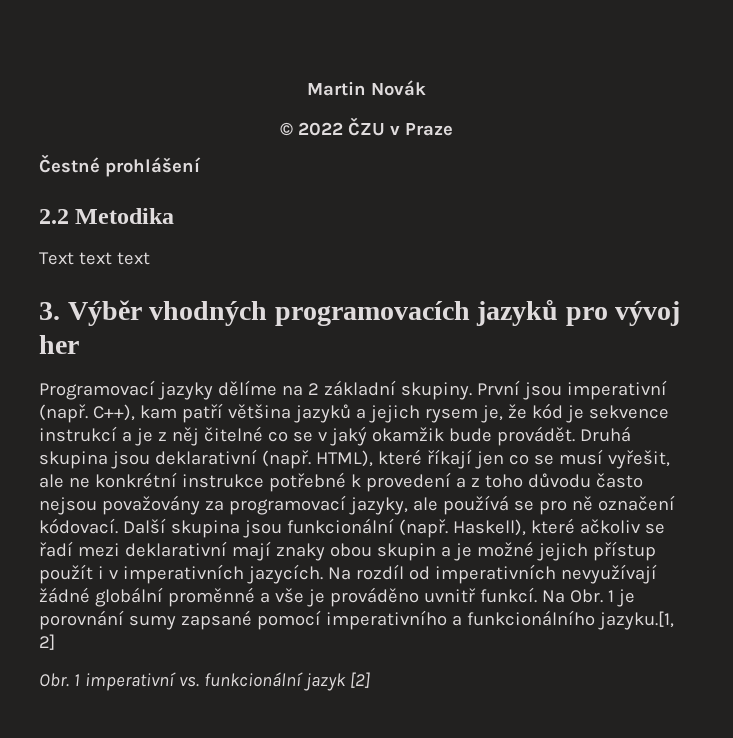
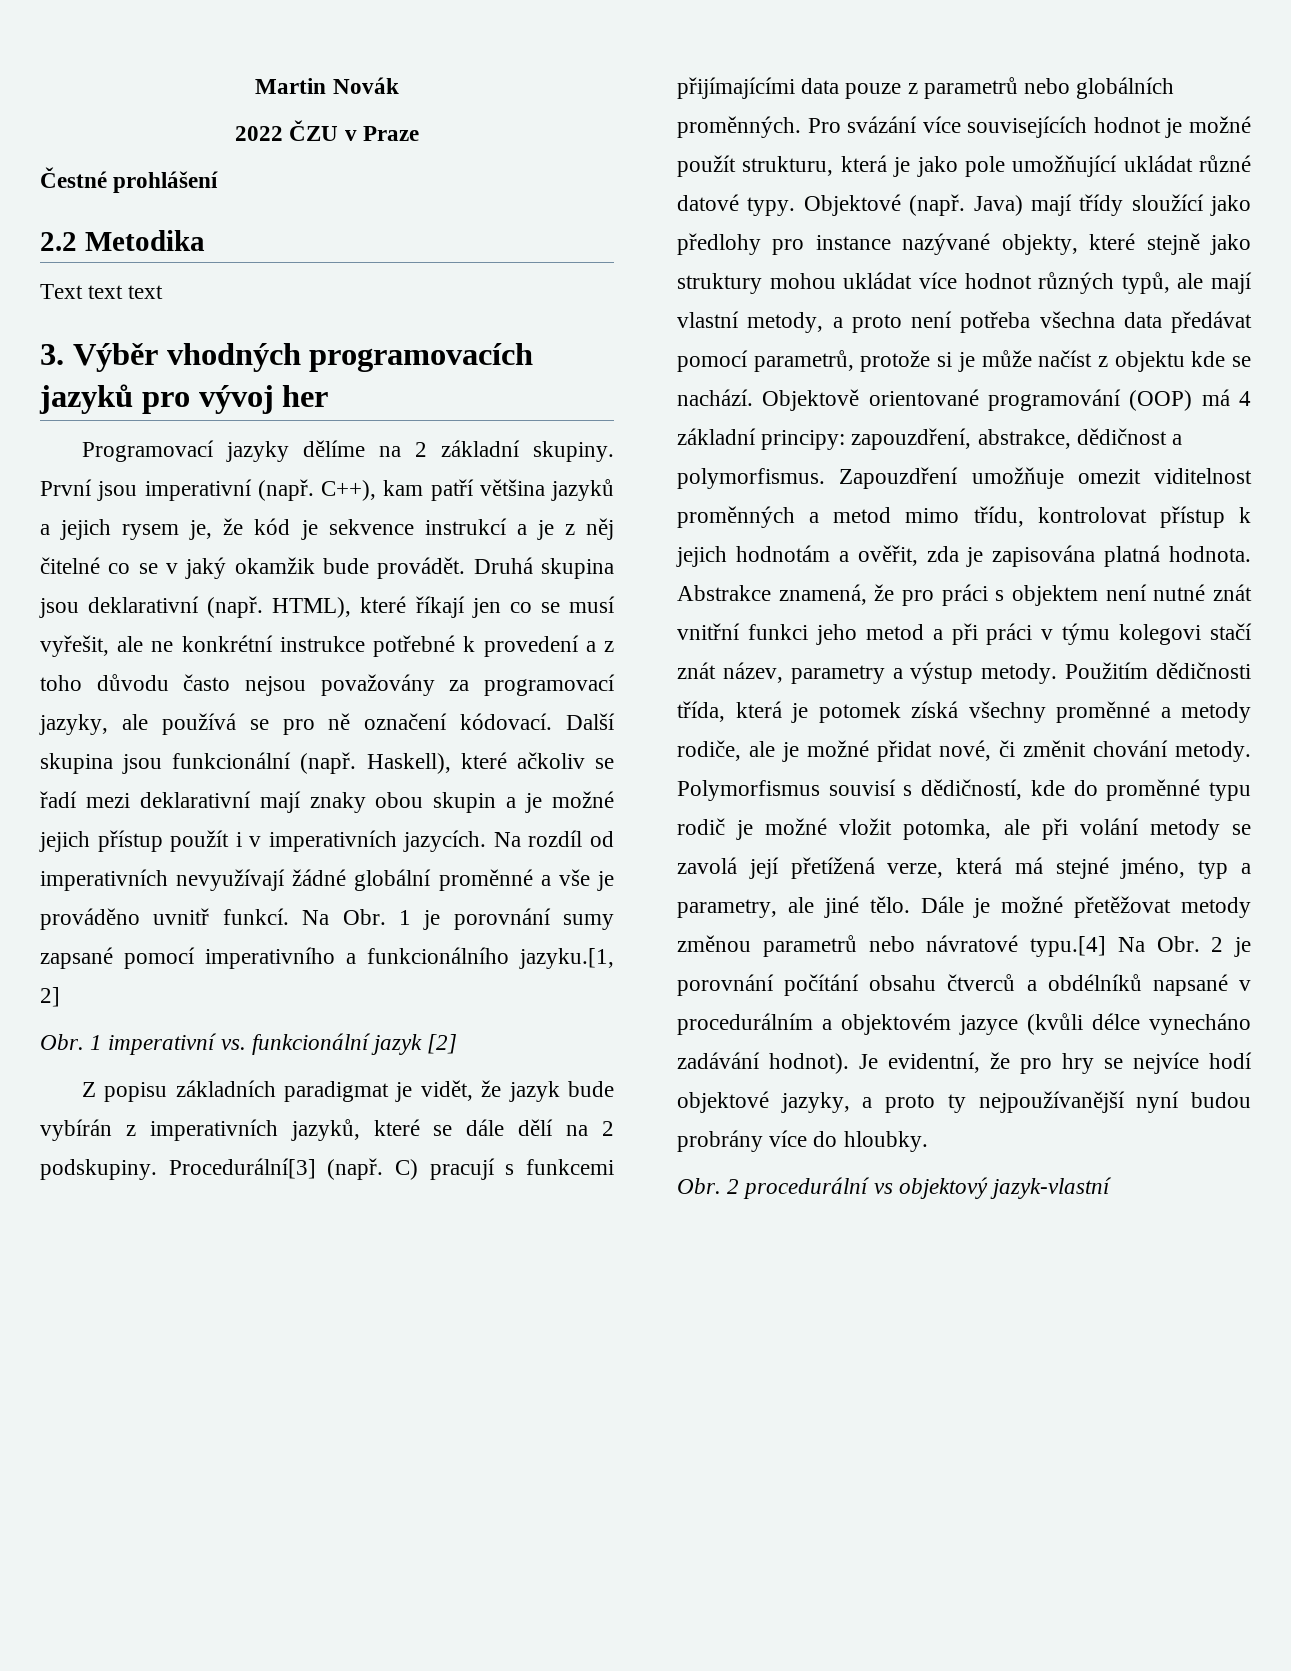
- © 2022 ČZU v Praze
+ 2022 ČZU v Praze
+ Z popisu základních paradigmat je vidět, že jazyk bude vybírán z imperativních jazyků, které se dále dělí na 2 podskupiny. Procedurální[3] (např. C) pracují s funkcemi přijímajícími data pouze z parametrů nebo globálních proměnných. Pro svázání více souvisejících hodnot je možné použít strukturu, která je jako pole umožňující ukládat různé datové typy. Objektové (např. Java) mají třídy sloužící jako předlohy pro instance nazývané objekty, které stejně jako struktury mohou ukládat více hodnot různých typů, ale mají vlastní metody, a proto není potřeba všechna data předávat pomocí parametrů, protože si je může načíst z objektu kde se nachází. Objektově orientované programování (OOP) má 4 základní principy: zapouzdření, abstrakce, dědičnost a polymorfismus. Zapouzdření umožňuje omezit viditelnost proměnných a metod mimo třídu, kontrolovat přístup k jejich hodnotám a ověřit, zda je zapisována platná hodnota. Abstrakce znamená, že pro práci s objektem není nutné znát vnitřní funkci jeho metod a při práci v týmu kolegovi stačí znát název, parametry a výstup metody. Použitím dědičnosti třída, která je potomek získá všechny proměnné a metody rodiče, ale je možné přidat nové, či změnit chování metody. Polymorfismus souvisí s dědičností, kde do proměnné typu rodič je možné vložit potomka, ale při volání metody se zavolá její přetížená verze, která má stejné jméno, typ a parametry, ale jiné tělo. Dále je možné přetěžovat metody změnou parametrů nebo návratové typu.[4] Na Obr. 2 je porovnání počítání obsahu čtverců a obdélníků napsané v procedurálním a objektovém jazyce (kvůli délce vynecháno zadávání hodnot). Je evidentní, že pro hry se nejvíce hodí objektové jazyky, a proto ty nejpoužívanější nyní budou probrány více do hloubky.
+ Obr. 2 procedurální vs objektový jazyk-vlastní

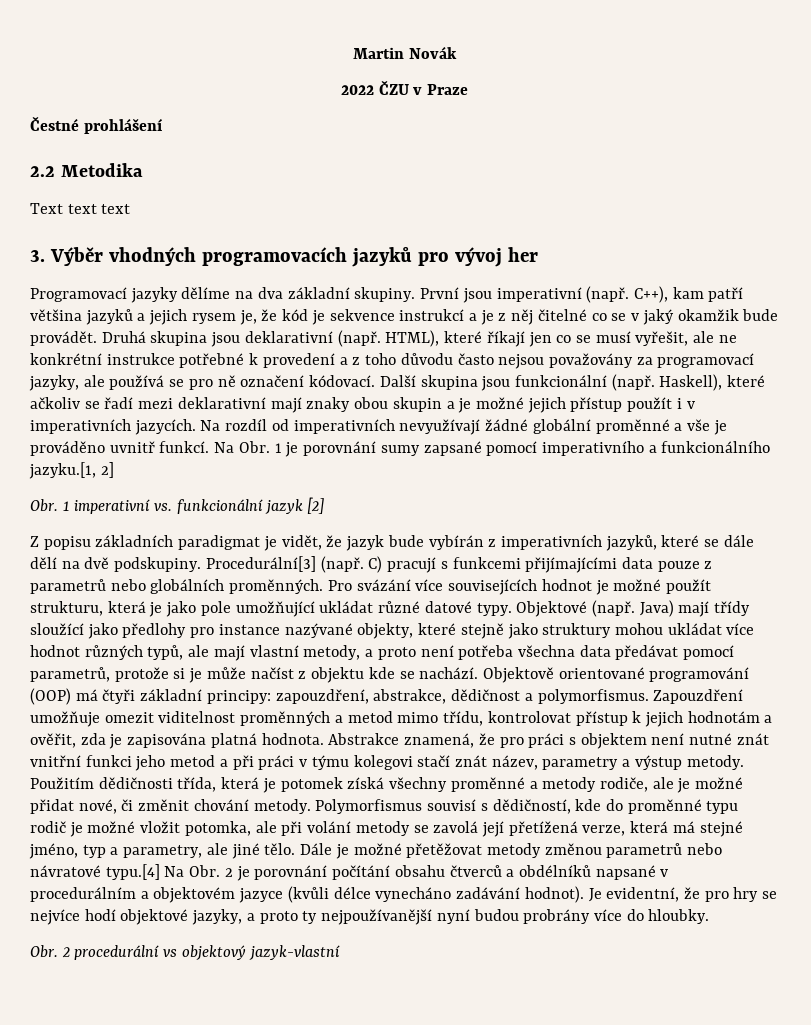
- Programovací jazyky dělíme na 2 základní skupiny.
+ Programovací jazyky dělíme na dva základní skupiny.
- Z popisu základních paradigmat je vidět, že jazyk bude vybírán z imperativních jazyků, které se dále dělí na 2 podskupiny.
+ Z popisu základních paradigmat je vidět, že jazyk bude vybírán z imperativních jazyků, které se dále dělí na dvě podskupiny.
- Objektově orientované programování (OOP) má 4 základní principy: zapouzdření, abstrakce, dědičnost a polymorfismus.
+ Objektově orientované programování (OOP) má čtyři základní principy: zapouzdření, abstrakce, dědičnost a polymorfismus.

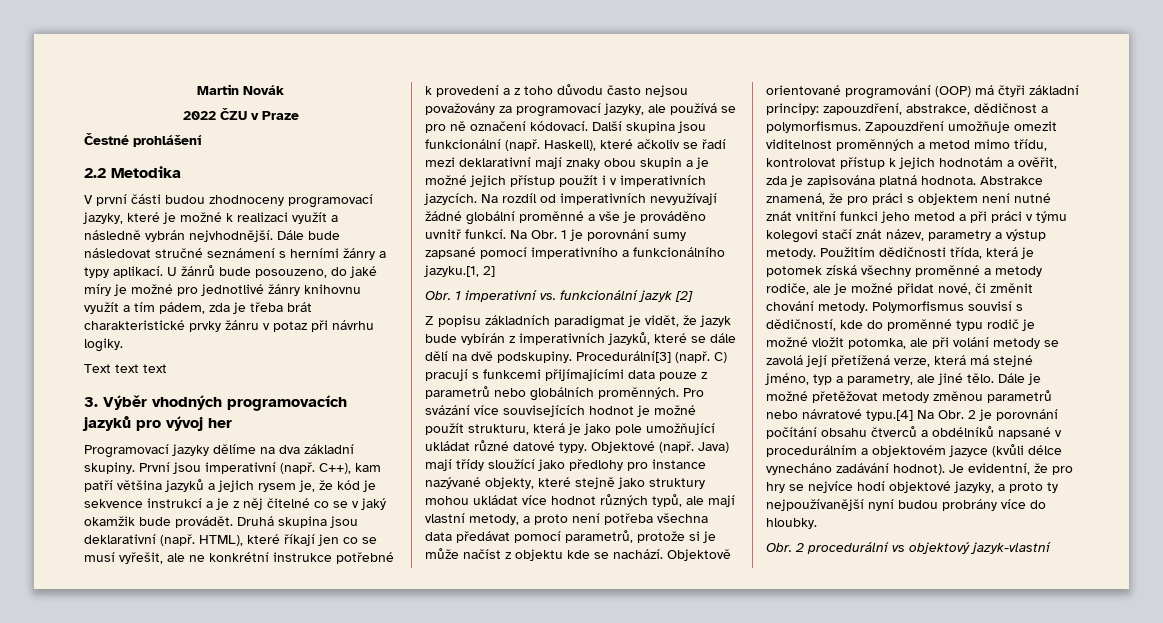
+ V první části budou zhodnoceny programovací jazyky, které je možné k realizaci využít a následně vybrán nejvhodnější. Dále bude následovat stručné seznámení s herními žánry a typy aplikací. U žánrů bude posouzeno, do jaké míry je možné pro jednotlivé žánry knihovnu využít a tím pádem, zda je třeba brát charakteristické prvky žánru v potaz při návrhu logiky.

